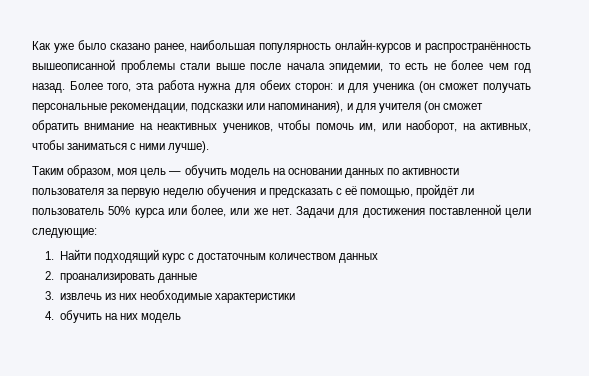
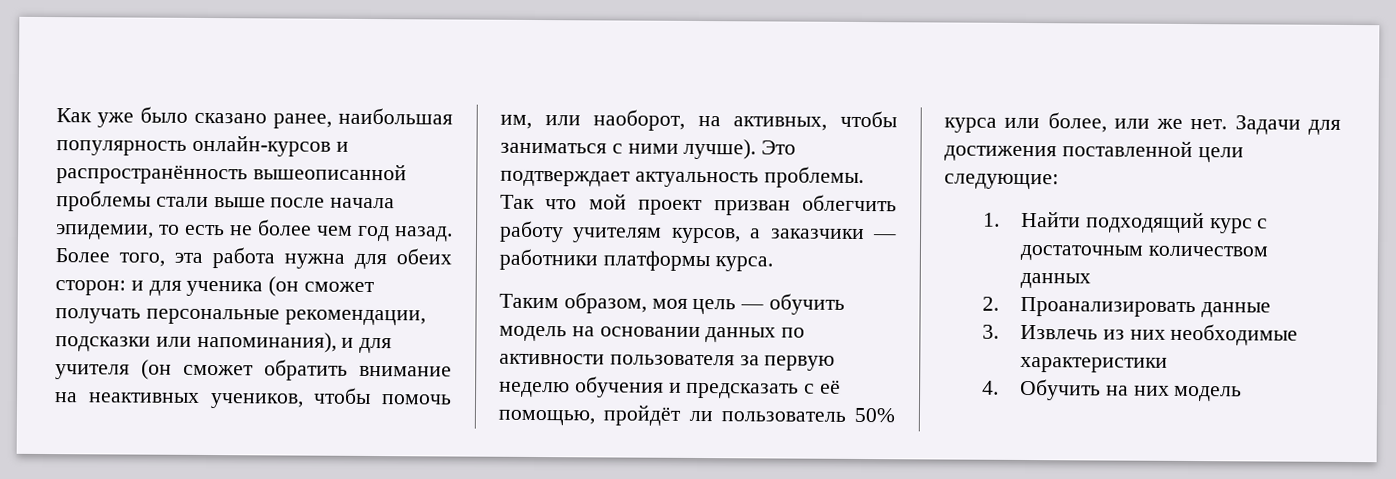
+ Это подтверждает актуальность проблемы. Так что мой проект призван облегчить работу учителям курсов, а заказчики — работники платформы курса.
- 2. проанализировать данные
+ 2. Проанализировать данные
- 3. извлечь из них необходимые характеристики
+ 3. Извлечь из них необходимые характеристики
- 4. обучить на них модель
+ 4. Обучить на них модель

